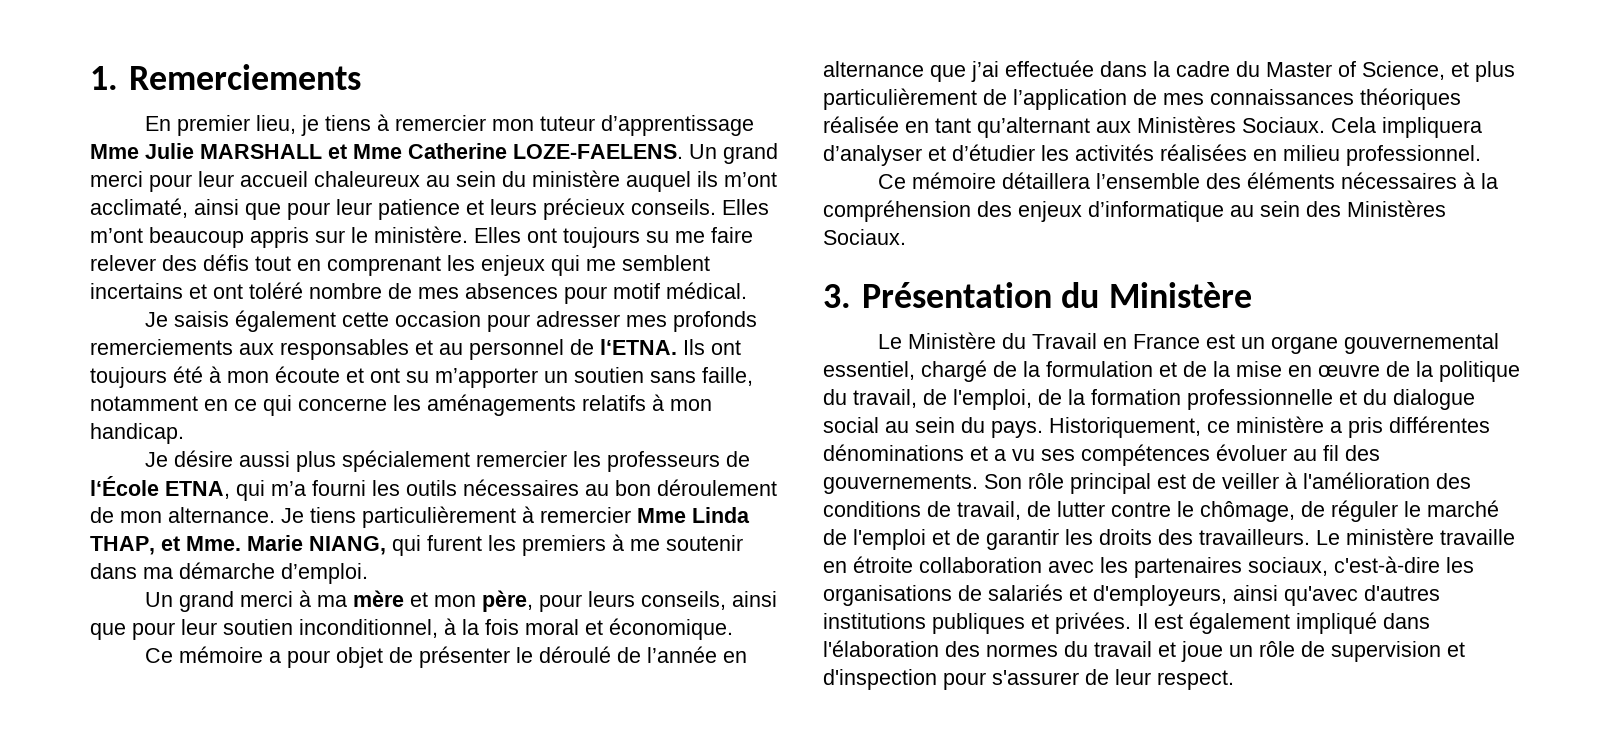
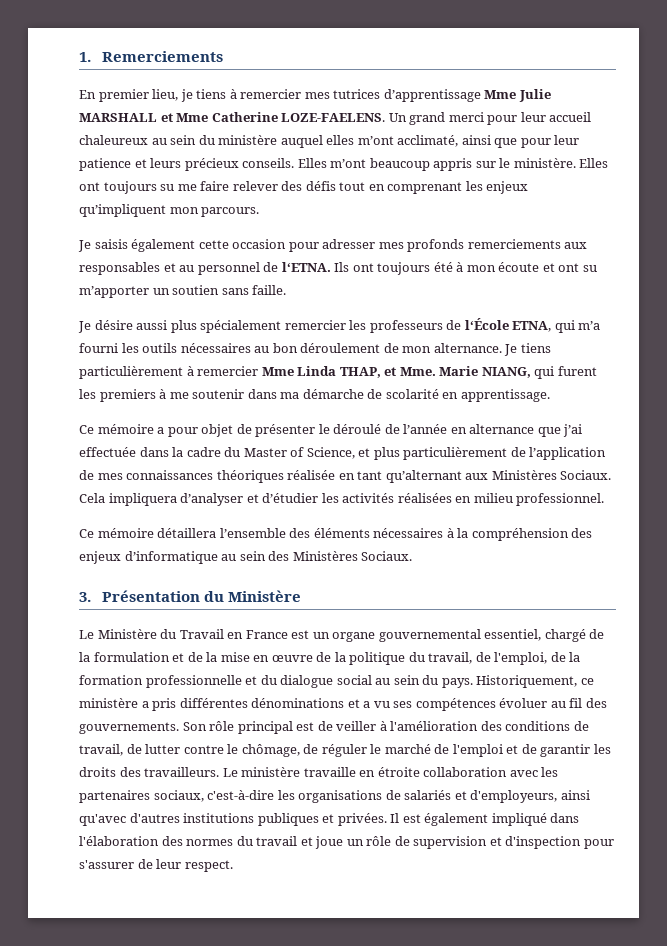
- En premier lieu, je tiens à remercier mon tuteur d’apprentissage Mme Julie MARSHALL et Mme Catherine LOZE-FAELENS.
+ En premier lieu, je tiens à remercier mes tutrices d’apprentissage Mme Julie MARSHALL et Mme Catherine LOZE-FAELENS.
- Un grand merci pour leur accueil chaleureux au sein du ministère auquel ils m’ont acclimaté, ainsi que pour leur patience et leurs précieux conseils.
+ Un grand merci pour leur accueil chaleureux au sein du ministère auquel elles m’ont acclimaté, ainsi que pour leur patience et leurs précieux conseils.
- Elles ont toujours su me faire relever des défis tout en comprenant les enjeux qui me semblent incertains et ont toléré nombre de mes absences pour motif médical.
+ Elles ont toujours su me faire relever des défis tout en comprenant les enjeux qu’impliquent mon parcours.
- Ils ont toujours été à mon écoute et ont su m’apporter un soutien sans faille, notamment en ce qui concerne les aménagements relatifs à mon handicap.
+ Ils ont toujours été à mon écoute et ont su m’apporter un soutien sans faille.
- Je tiens particulièrement à remercier Mme Linda THAP, et Mme. Marie NIANG, qui furent les premiers à me soutenir dans ma démarche d’emploi.
- Un grand merci à ma mère et mon père, pour leurs conseils, ainsi que pour leur soutien inconditionnel, à la fois moral et économique.
+ Je tiens particulièrement à remercier Mme Linda THAP, et Mme. Marie NIANG, qui furent les premiers à me soutenir dans ma démarche de scolarité en apprentissage.

